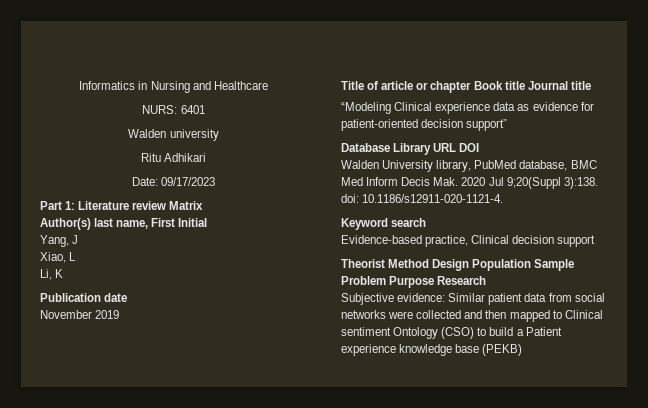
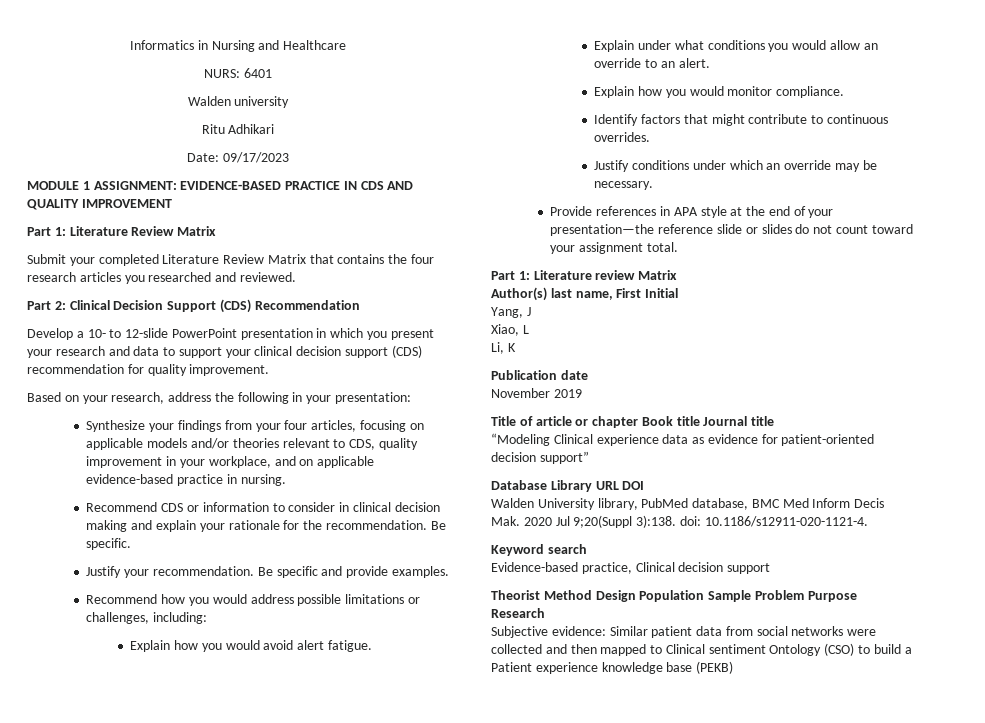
+ MODULE 1 ASSIGNMENT: EVIDENCE-BASED PRACTICE IN CDS AND QUALITY IMPROVEMENT
+ Part 1: Literature Review Matrix
+ Submit your completed Literature Review Matrix that contains the four research articles you researched and reviewed.
+ Part 2: Clinical Decision Support (CDS) Recommendation
+ Develop a 10- to 12-slide PowerPoint presentation in which you present your research and data to support your clinical decision support (CDS) recommendation for quality improvement.
+ Based on your research, address the following in your presentation:
+ Synthesize your findings from your four articles, focusing on applicable models and/or theories relevant to CDS, quality improvement in your workplace, and on applicable evidence-based practice in nursing.
+ Recommend CDS or information to consider in clinical decision making and explain your rationale for the recommendation. Be specific.
+ Justify your recommendation. Be specific and provide examples.
+ Recommend how you would address possible limitations or challenges, including:
+ Explain how you would avoid alert fatigue.
+ Explain under what conditions you would allow an override to an alert.
+ Explain how you would monitor compliance.
+ Identify factors that might contribute to continuous overrides.
+ Justify conditions under which an override may be necessary.
+ Provide references in APA style at the end of your presentation—the reference slide or slides do not count toward your assignment total.

